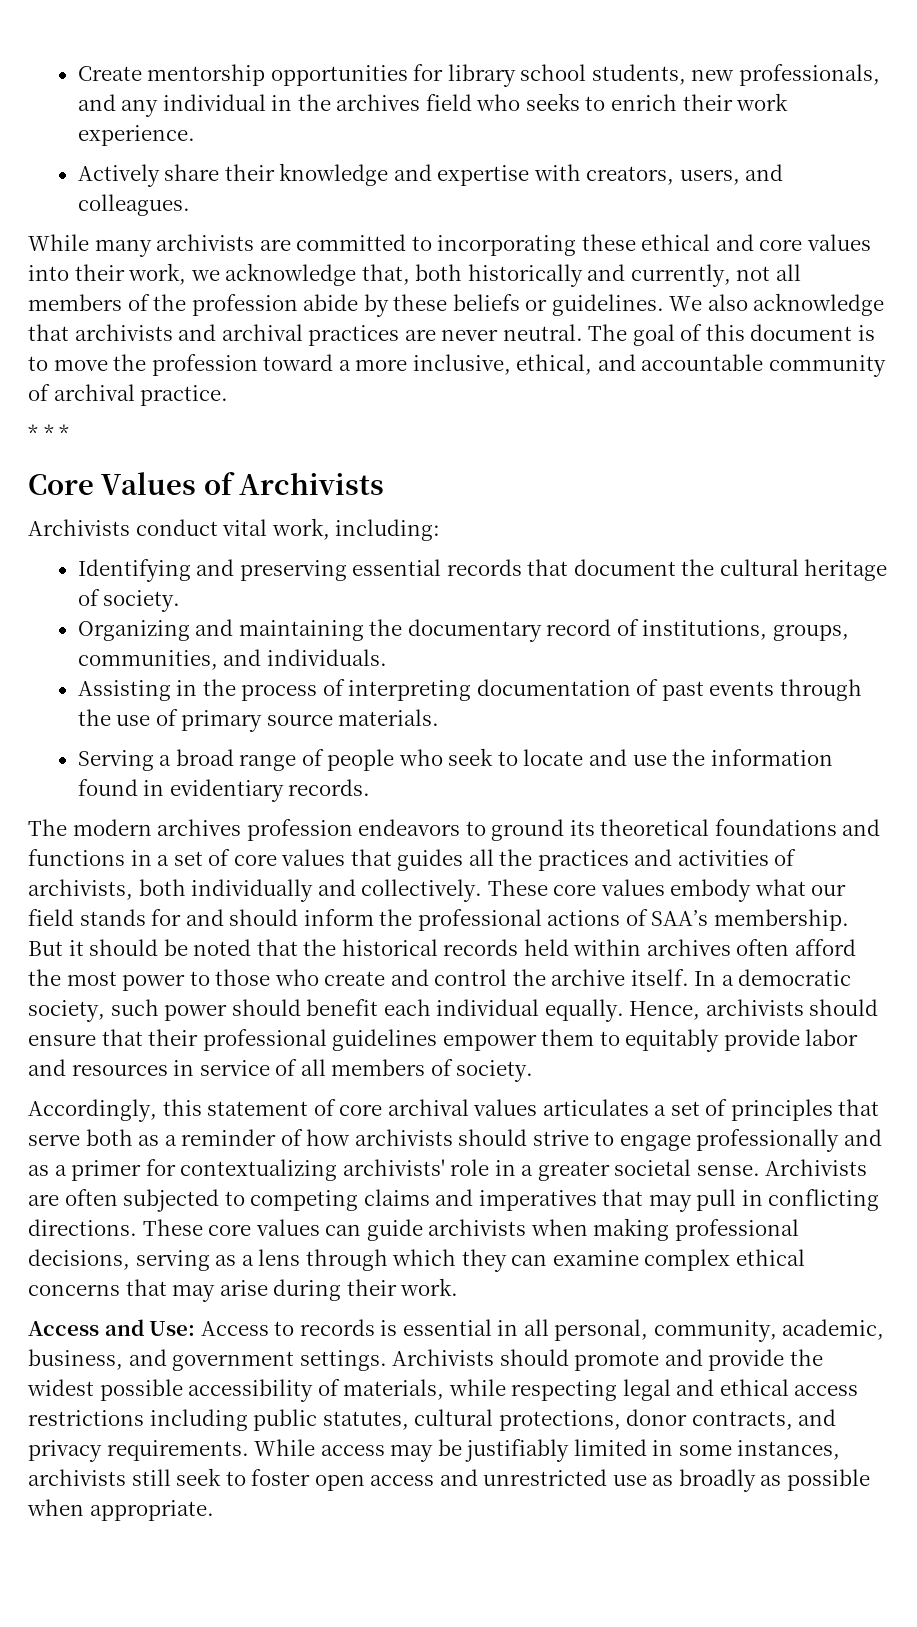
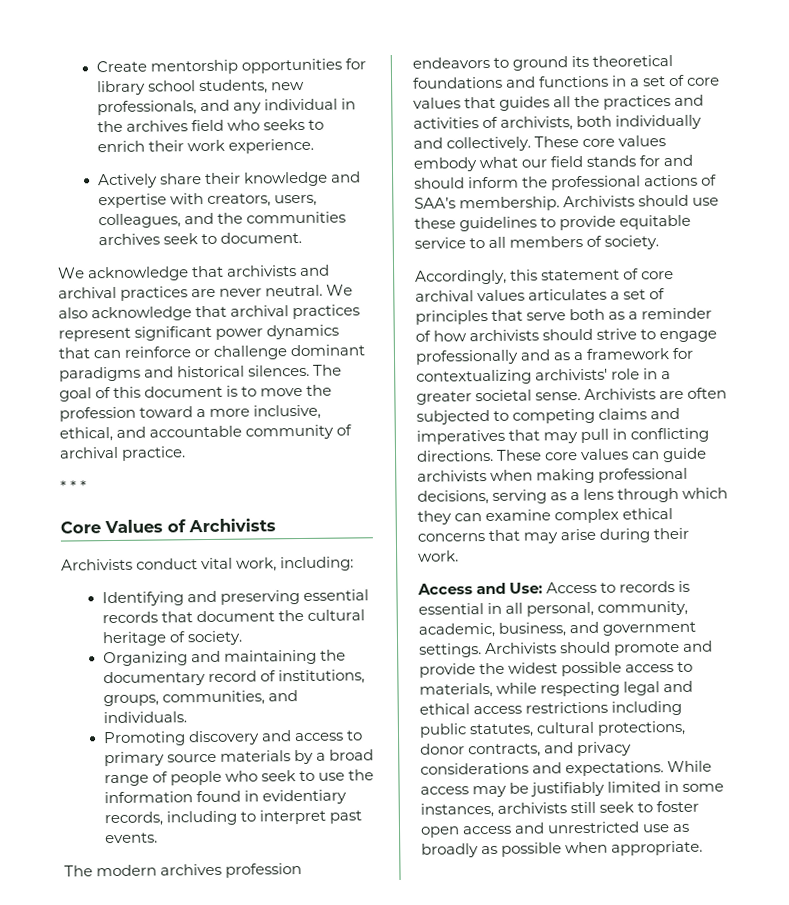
- Actively share their knowledge and expertise with creators, users, and colleagues.
- While many archivists are committed to incorporating these ethical and core values into their work, we acknowledge that, both historically and currently, not all members of the profession abide by these beliefs or guidelines. We also acknowledge that archivists and archival practices are never neutral.
+ Actively share their knowledge and expertise with creators, users, colleagues, and the communities archives seek to document.
+ We acknowledge that archivists and archival practices are never neutral.
+ We also acknowledge that archival practices represent significant power dynamics that can reinforce or challenge dominant paradigms and historical silences.
- Assisting in the process of interpreting documentation of past events through the use of primary source materials.
- Serving a broad range of people who seek to locate and use the information found in evidentiary records.
+ Promoting discovery and access to primary source materials by a broad range of people who seek to use the information found in evidentiary records, including to interpret past events.
- But it should be noted that the historical records held within archives often afford the most power to those who create and control the archive itself. In a democratic society, such power should benefit each individual equally. Hence, archivists should ensure that their professional guidelines empower them to equitably provide labor and resources in service of all members of society.
+ Archivists should use these guidelines to provide equitable service to all members of society.
- Accordingly, this statement of core archival values articulates a set of principles that serve both as a reminder of how archivists should strive to engage professionally and as a primer for contextualizing archivists' role in a greater societal sense.
+ Accordingly, this statement of core archival values articulates a set of principles that serve both as a reminder of how archivists should strive to engage professionally and as a framework for contextualizing archivists' role in a greater societal sense.
- Archivists should promote and provide the widest possible accessibility of materials, while respecting legal and ethical access restrictions including public statutes, cultural protections, donor contracts, and privacy requirements.
+ Archivists should promote and provide the widest possible access to materials, while respecting legal and ethical access restrictions including public statutes, cultural protections, donor contracts, and privacy considerations and expectations.

